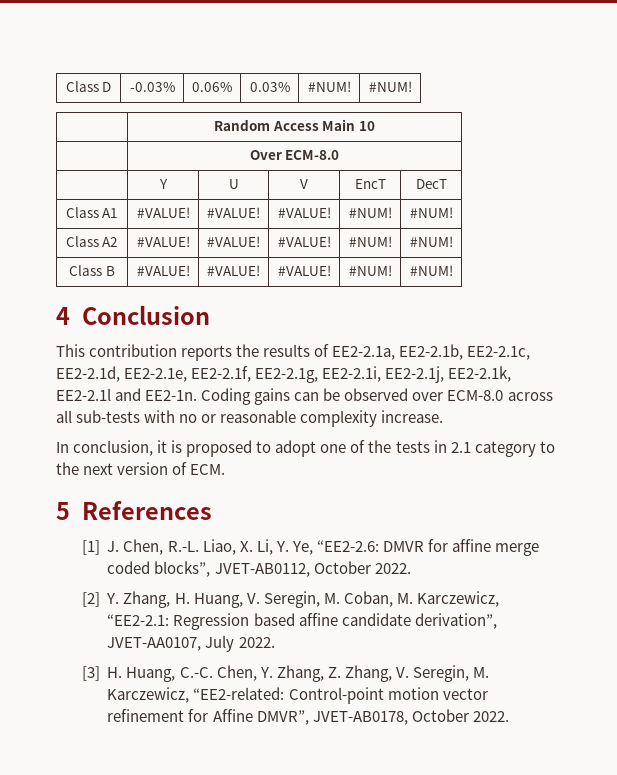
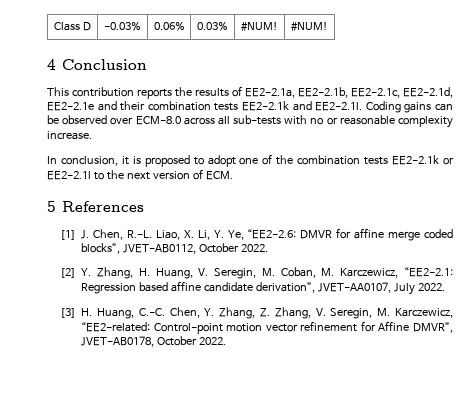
- | Random Access Main 10
- | Over ECM-8.0
- | Y | U | V | EncT | DecT
- Class A1 | #VALUE! | #VALUE! | #VALUE! | #NUM! | #NUM!
- Class A2 | #VALUE! | #VALUE! | #VALUE! | #NUM! | #NUM!
- Class B | #VALUE! | #VALUE! | #VALUE! | #NUM! | #NUM!
- This contribution reports the results of EE2-2.1a, EE2-2.1b, EE2-2.1c, EE2-2.1d, EE2-2.1e, EE2-2.1f, EE2-2.1g, EE2-2.1i, EE2-2.1j, EE2-2.1k, EE2-2.1l and EE2-1n. Coding gains can be observed over ECM-8.0 across all sub-tests with no or reasonable complexity increase.
+ This contribution reports the results of EE2-2.1a, EE2-2.1b, EE2-2.1c, EE2-2.1d, EE2-2.1e and their combination tests EE2-2.1k and EE2-2.1l. Coding gains can be observed over ECM-8.0 across all sub-tests with no or reasonable complexity increase.
- In conclusion, it is proposed to adopt one of the tests in 2.1 category to the next version of ECM.
+ In conclusion, it is proposed to adopt one of the combination tests EE2-2.1k or EE2-2.1l to the next version of ECM.

